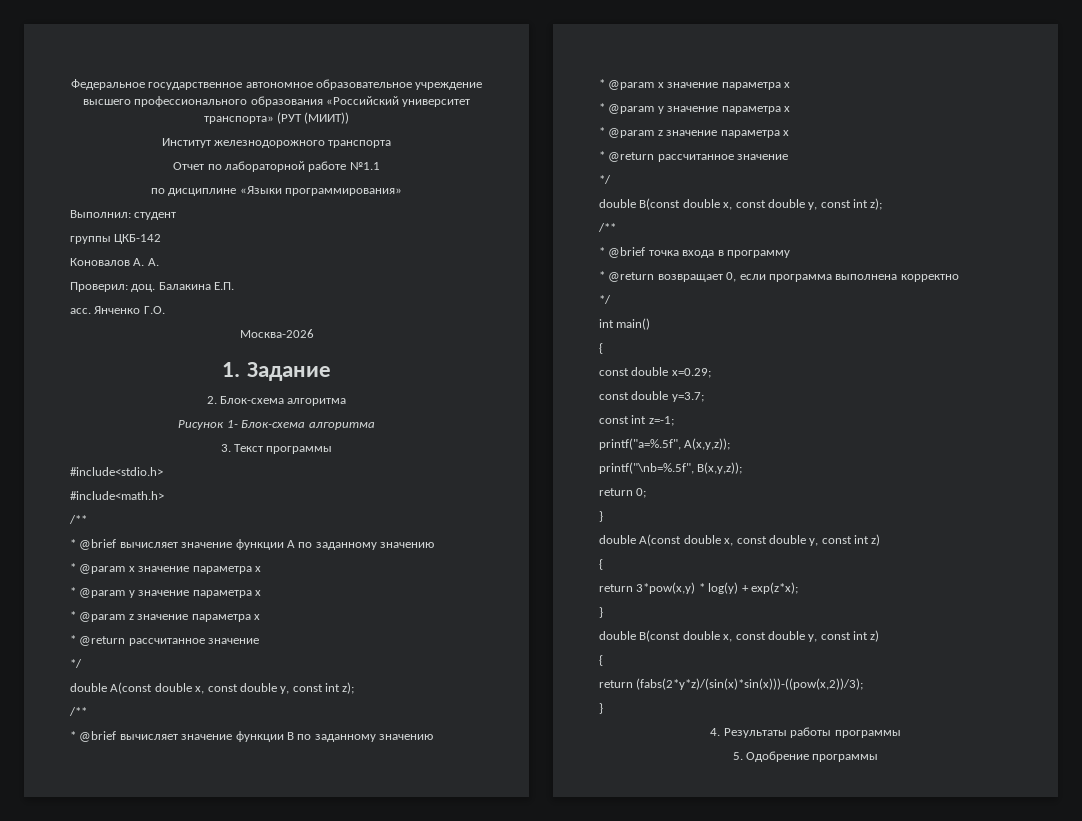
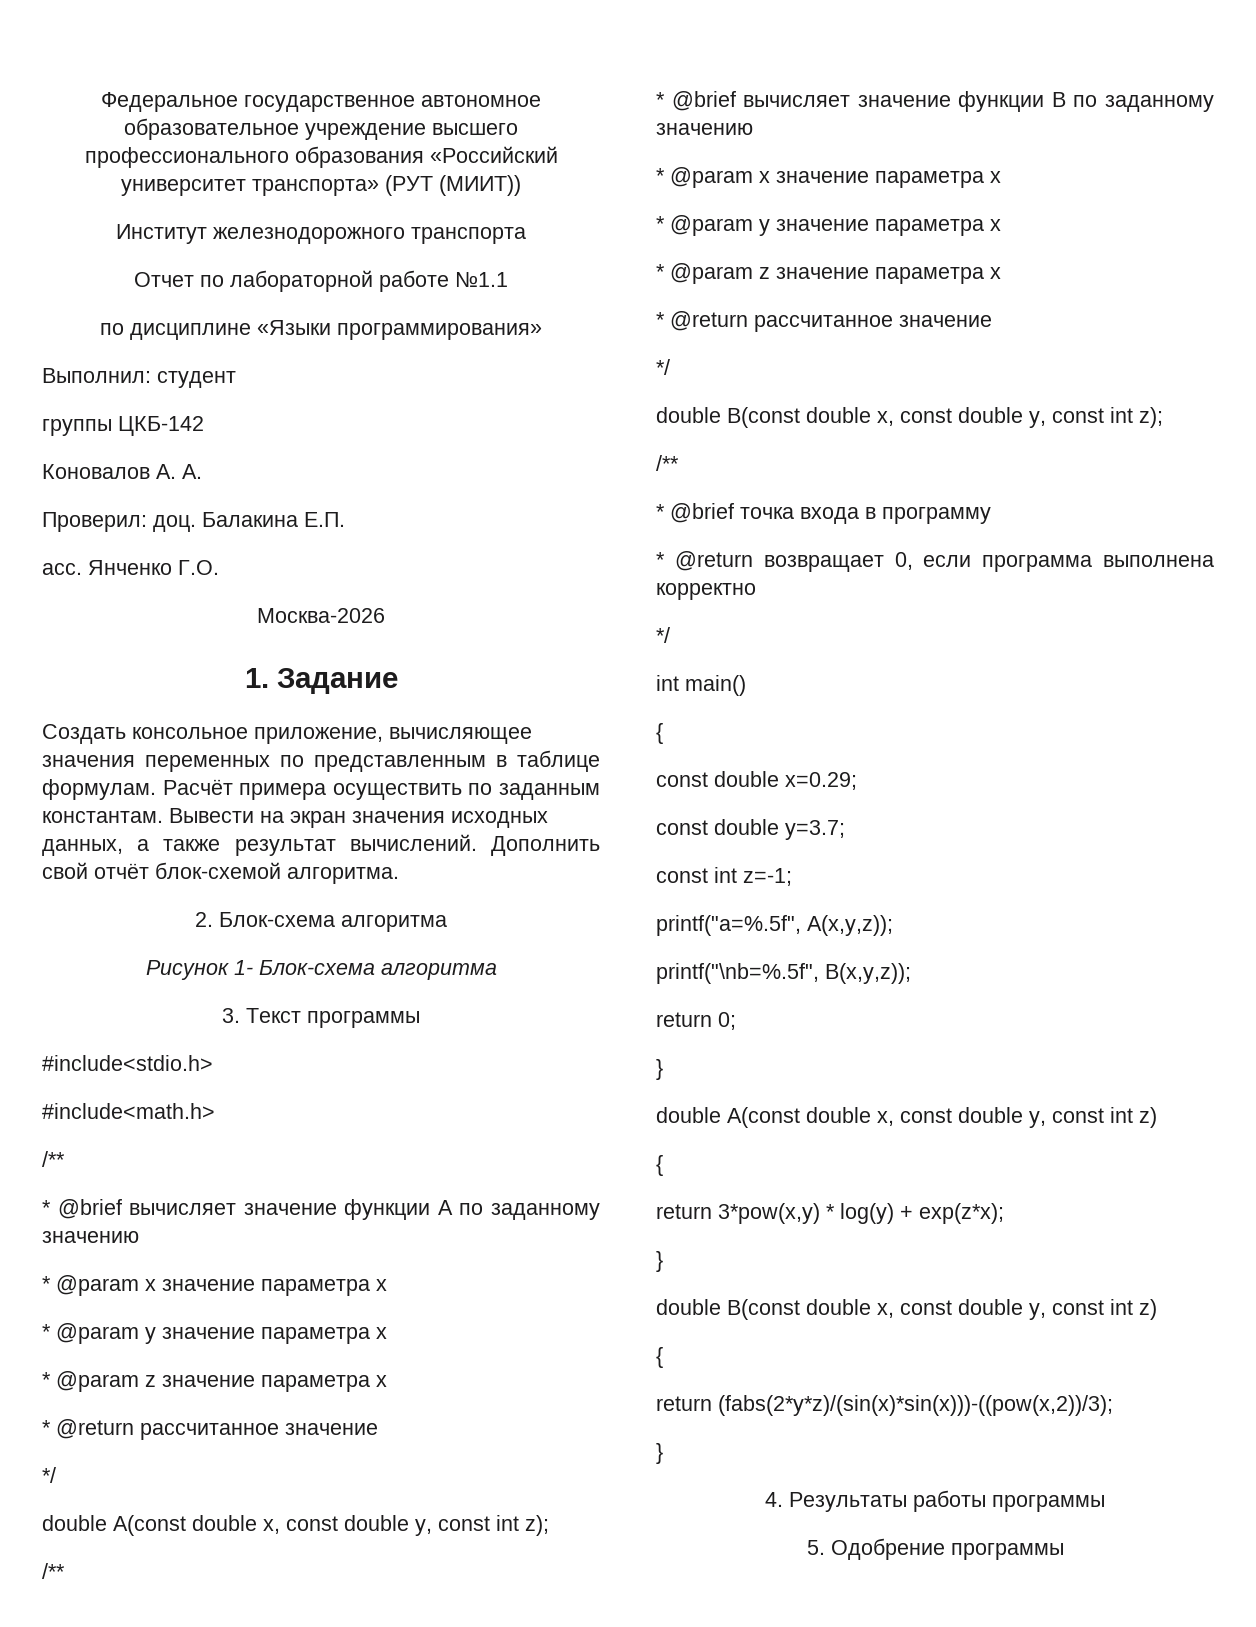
+ Создать консольное приложение, вычисляющее значения переменных по представленным в таблице формулам. Расчёт примера осуществить по заданным константам. Вывести на экран значения исходных данных, а также результат вычислений. Дополнить свой отчёт блок-схемой алгоритма.

